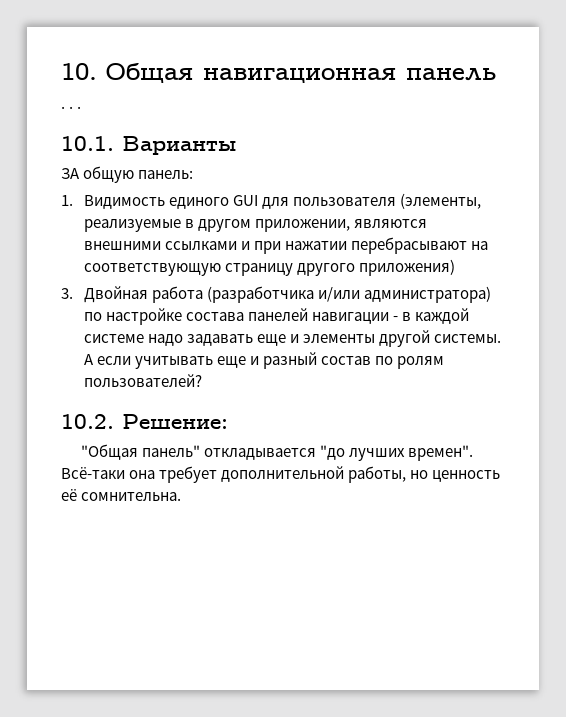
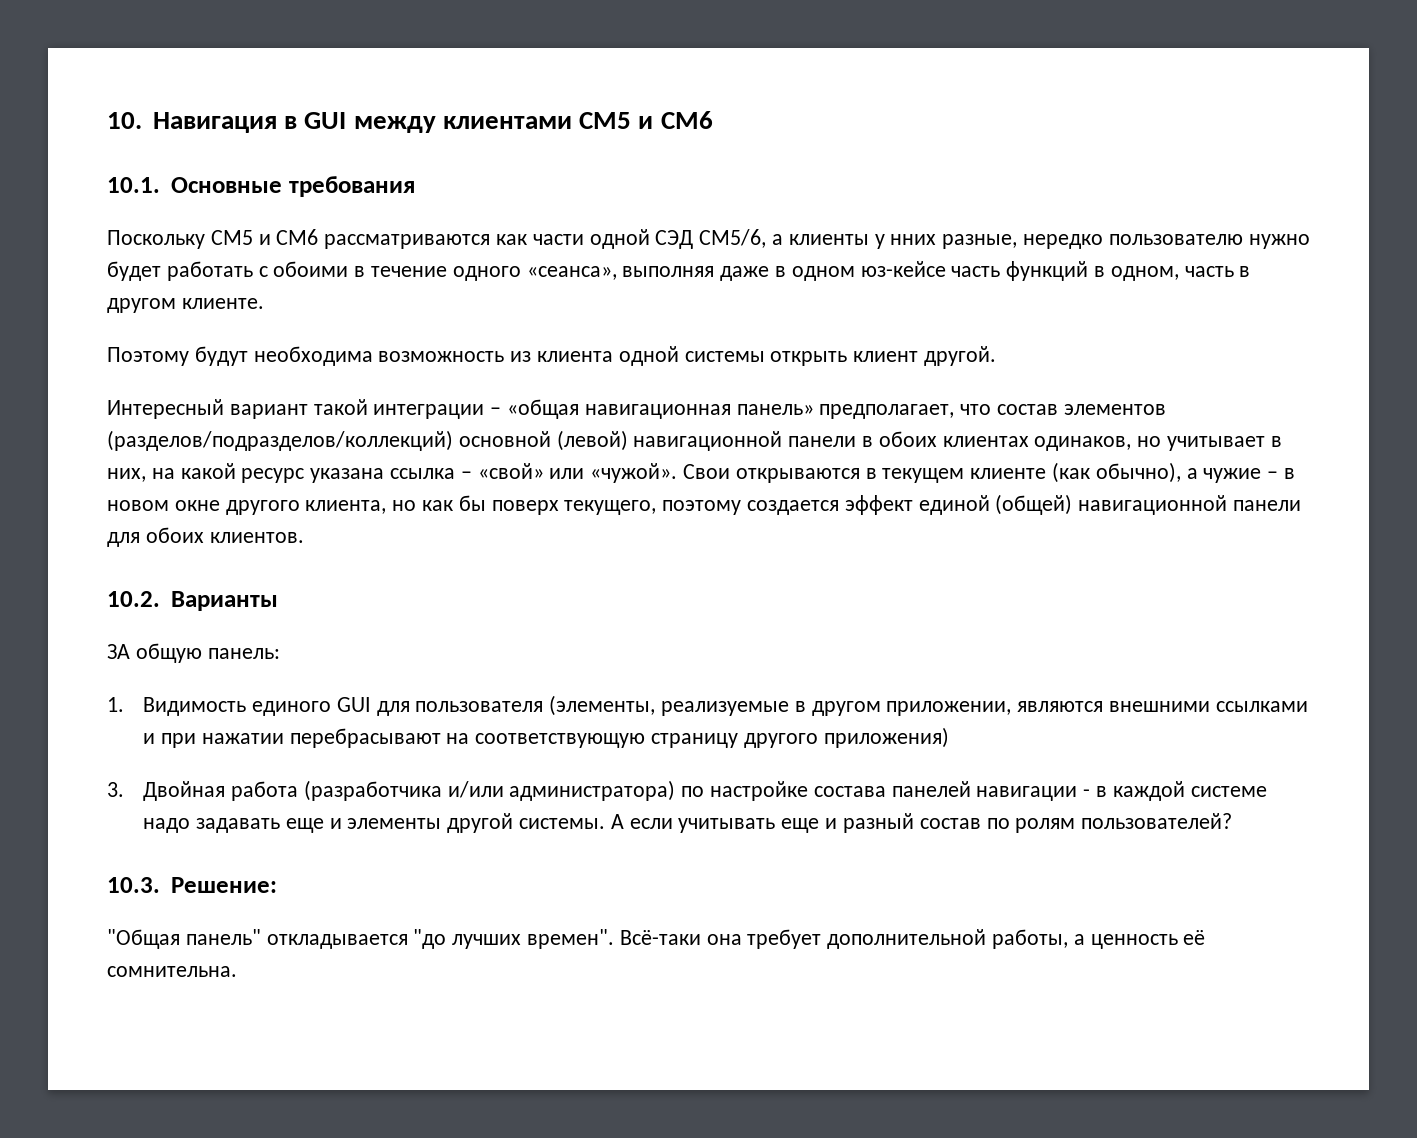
- 10. Общая навигационная панель
- . . .
- 10.1. Варианты
+ 10. Навигация в GUI между клиентами СМ5 и СМ6
+ 10.1. Основные требования
+ Поскольку СМ5 и СМ6 рассматриваются как части одной СЭД СМ5/6, а клиенты у нних разные, нередко пользователю нужно будет работать с обоими в течение одного «сеанса», выполняя даже в одном юз-кейсе часть функций в одном, часть в другом клиенте.
+ Поэтому будут необходима возможность из клиента одной системы открыть клиент другой.
+ Интересный вариант такой интеграции – «общая навигационная панель» предполагает, что состав элементов (разделов/подразделов/коллекций) основной (левой) навигационной панели в обоих клиентах одинаков, но учитывает в них, на какой ресурс указана ссылка – «свой» или «чужой». Свои открываются в текущем клиенте (как обычно), а чужие – в новом окне другого клиента, но как бы поверх текущего, поэтому создается эффект единой (общей) навигационной панели для обоих клиентов.
+ 10.2. Варианты
- 10.2. Решение:
+ 10.3. Решение:
- Всё-таки она требует дополнительной работы, но ценность её сомнительна.
+ Всё-таки она требует дополнительной работы, а ценность её сомнительна.

